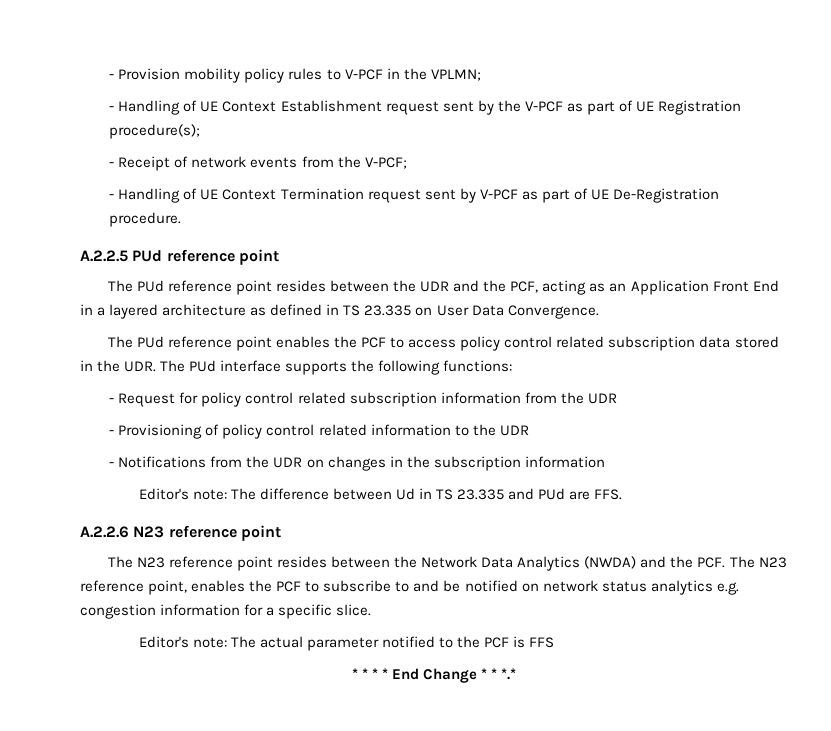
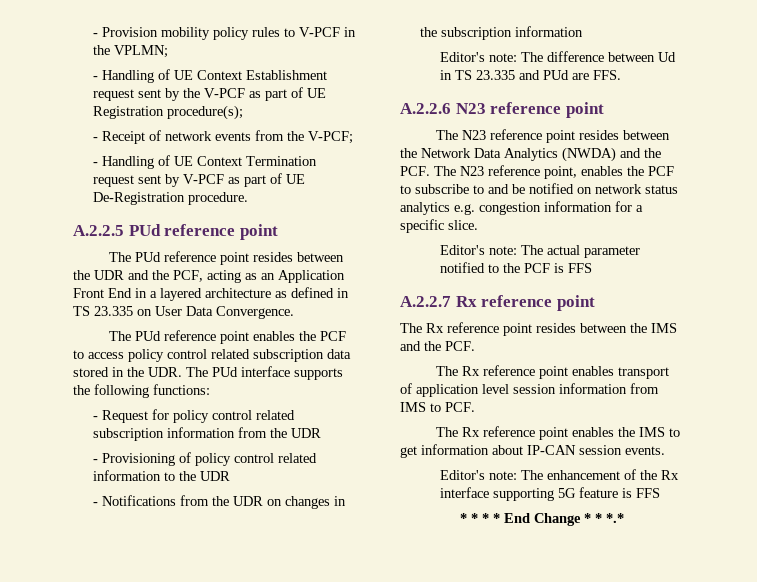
+ A.2.2.7 Rx reference point
+ The Rx reference point resides between the IMS and the PCF.
+ The Rx reference point enables transport of application level session information from IMS to PCF.
+ The Rx reference point enables the IMS to get information about IP-CAN session events.
+ Editor's note: The enhancement of the Rx interface supporting 5G feature is FFS

